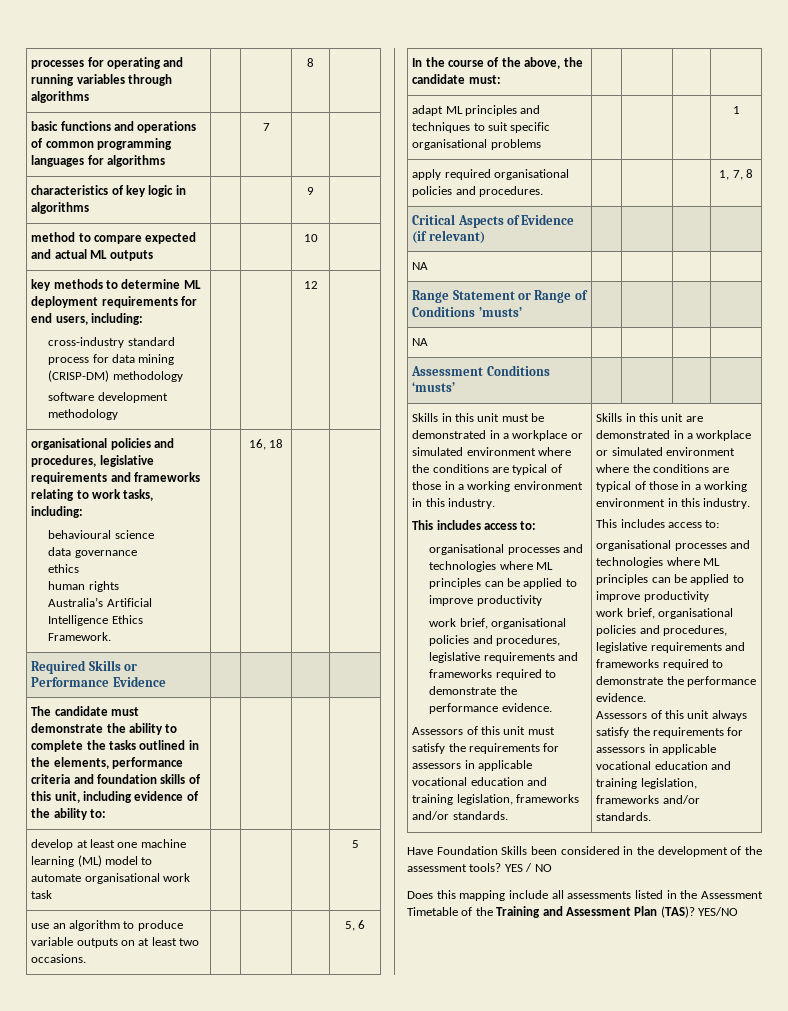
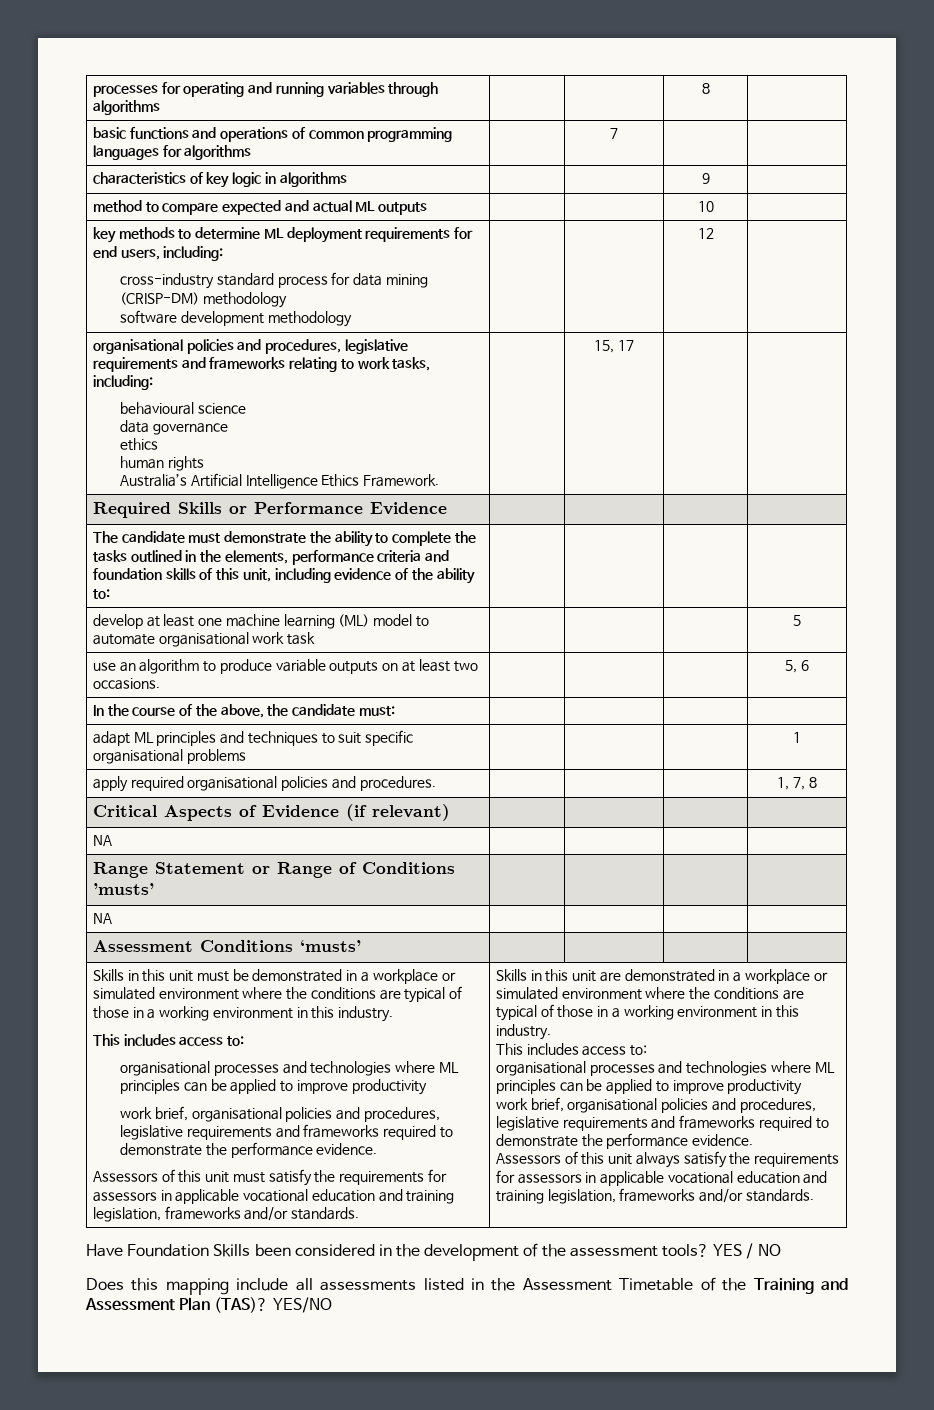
  organisational policies and procedures, legislative requirements and frameworks relating to work tasks, including:
  behavioural science
  data governance
  ethics
  human rights
- Australia’s Artificial Intelligence Ethics Framework. | | 16, 18 | |
+ Australia’s Artificial Intelligence Ethics Framework. | | 15, 17 | |

